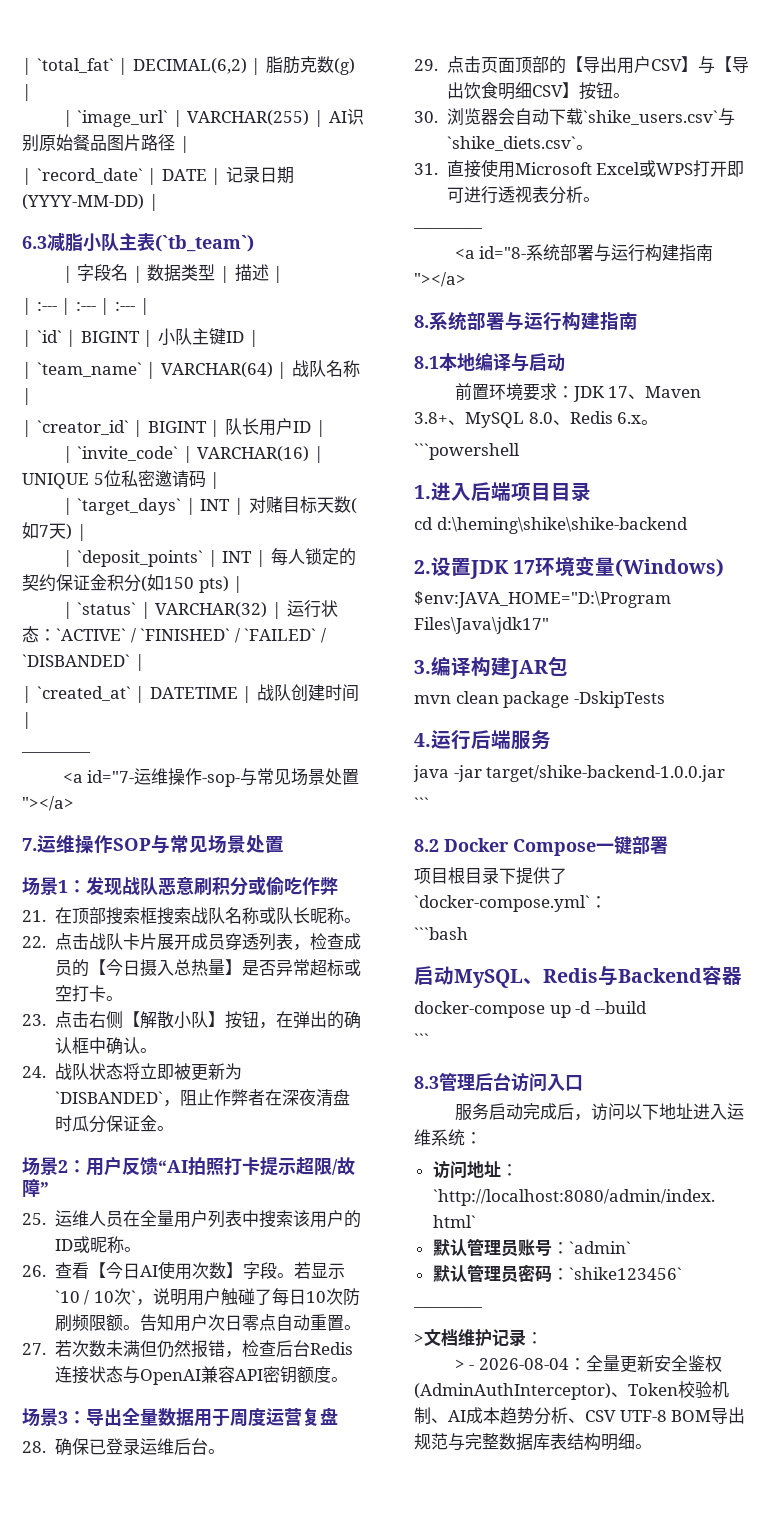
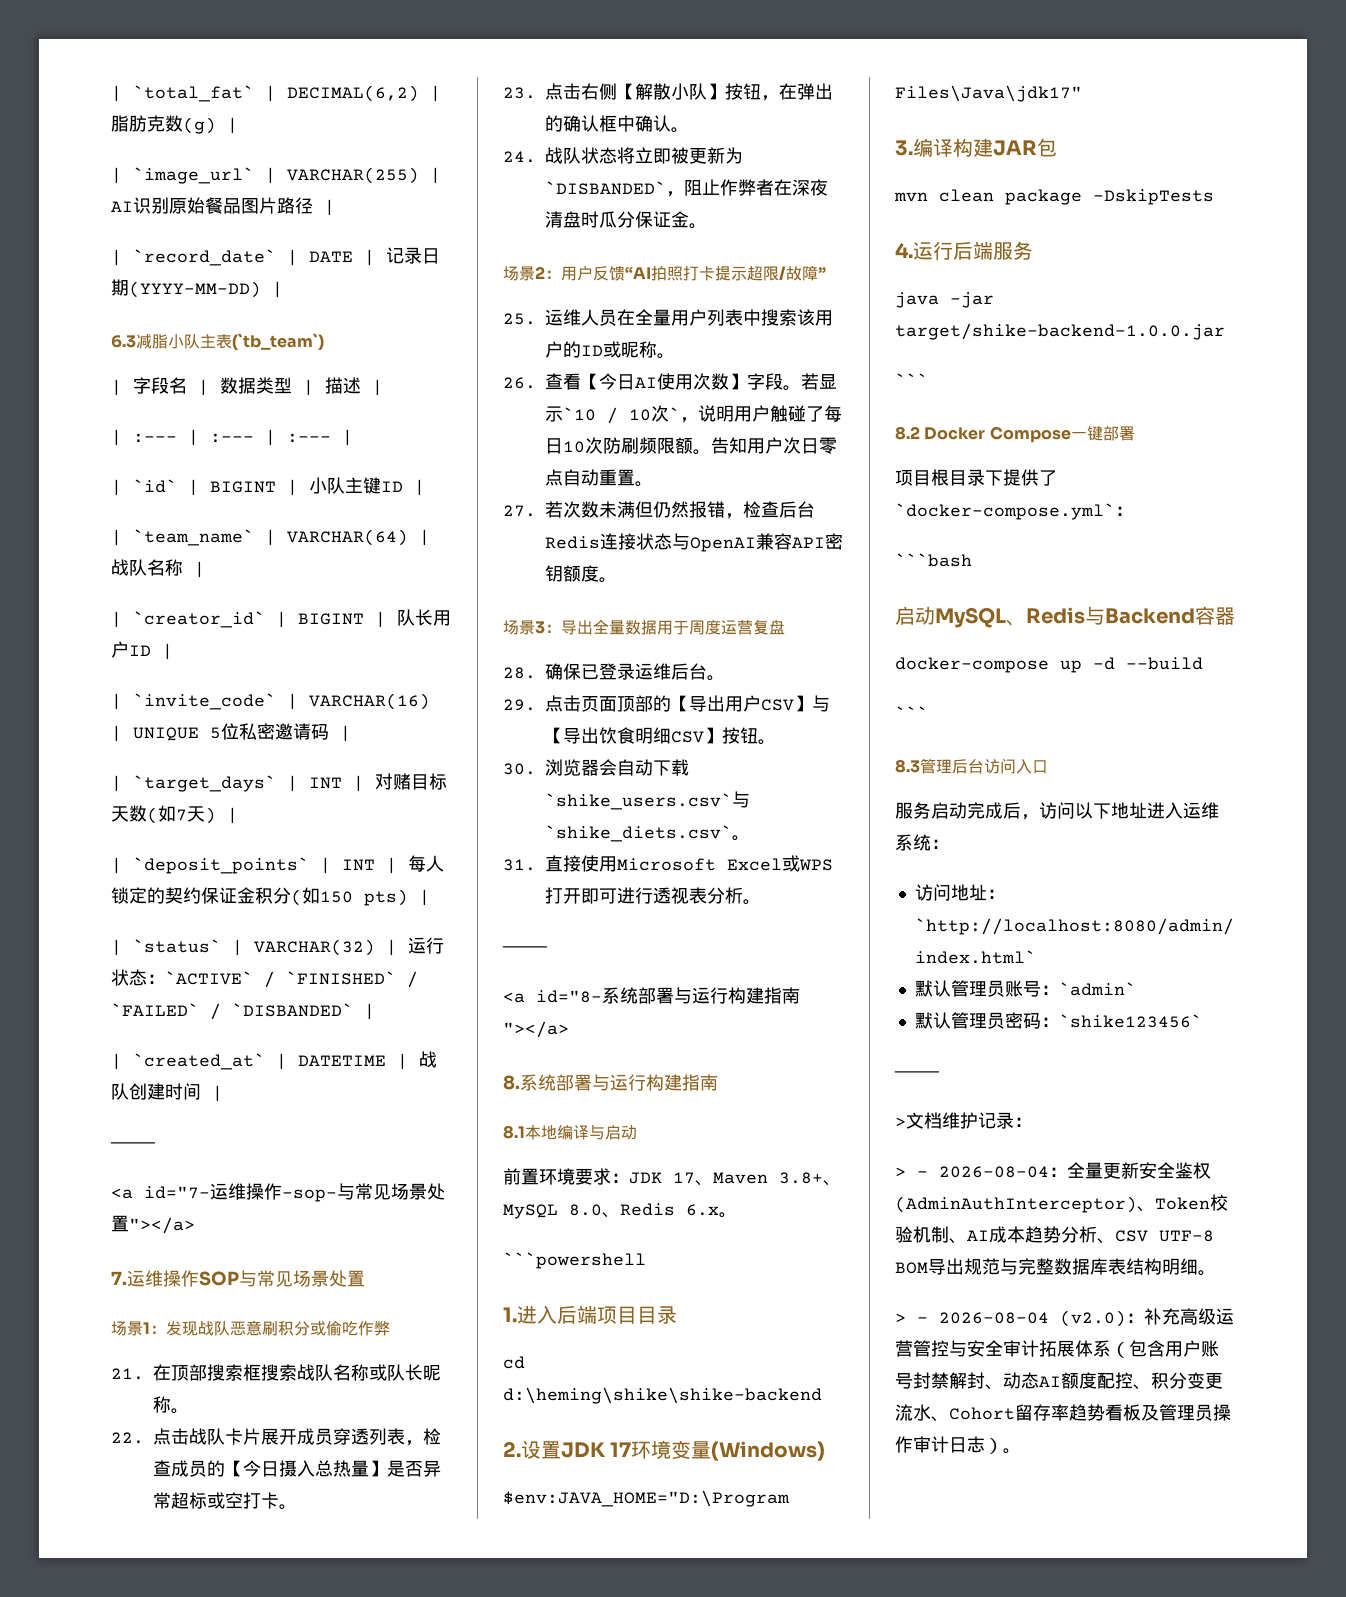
+ > - 2026-08-04 (v2.0)：补充高级运营管控与安全审计拓展体系（包含用户账号封禁解封、动态AI额度配控、积分变更流水、Cohort留存率趋势看板及管理员操作审计日志）。

